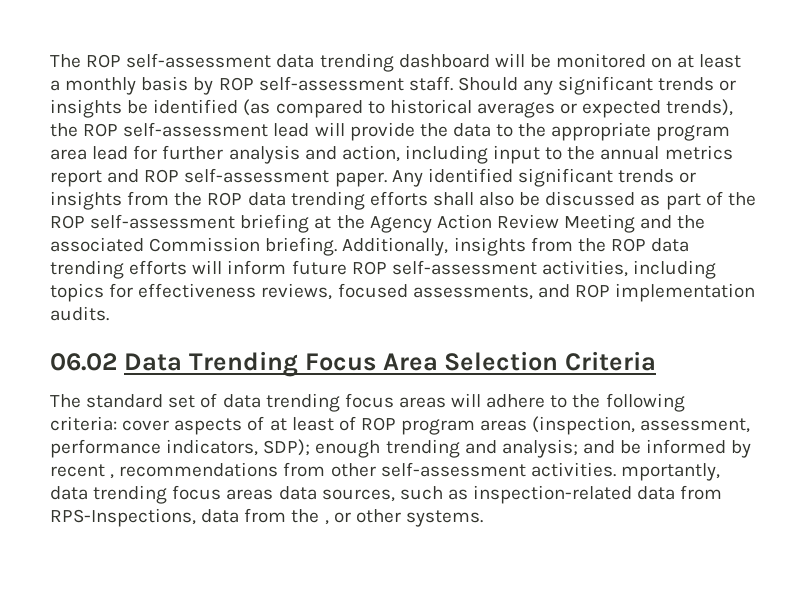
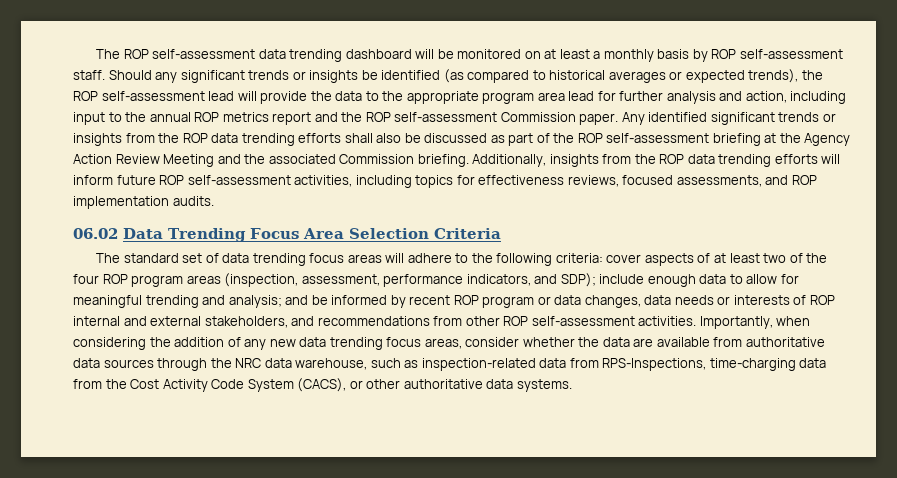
- Should any significant trends or insights be identified (as compared to historical averages or expected trends), the ROP self-assessment lead will provide the data to the appropriate program area lead for further analysis and action, including input to the annual metrics report and ROP self-assessment paper.
+ Should any significant trends or insights be identified (as compared to historical averages or expected trends), the ROP self-assessment lead will provide the data to the appropriate program area lead for further analysis and action, including input to the annual ROP metrics report and the ROP self-assessment Commission paper.
- The standard set of data trending focus areas will adhere to the following criteria: cover aspects of at least of ROP program areas (inspection, assessment, performance indicators, SDP); enough trending and analysis; and be informed by recent , recommendations from other self-assessment activities. mportantly, data trending focus areas data sources, such as inspection-related data from RPS-Inspections, data from the , or other systems.
+ The standard set of data trending focus areas will adhere to the following criteria: cover aspects of at least two of the four ROP program areas (inspection, assessment, performance indicators, and SDP); include enough data to allow for meaningful trending and analysis; and be informed by recent ROP program or data changes, data needs or interests of ROP internal and external stakeholders, and recommendations from other ROP self-assessment activities. Importantly, when considering the addition of any new data trending focus areas, consider whether the data are available from authoritative data sources through the NRC data warehouse, such as inspection-related data from RPS-Inspections, time-charging data from the Cost Activity Code System (CACS), or other authoritative data systems.

